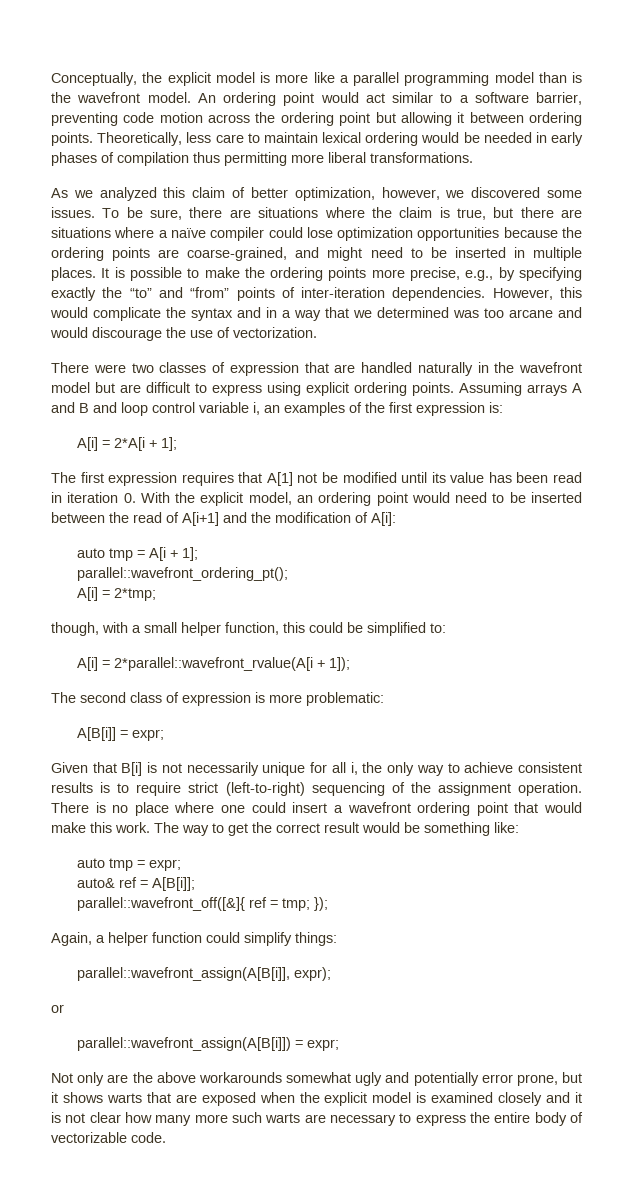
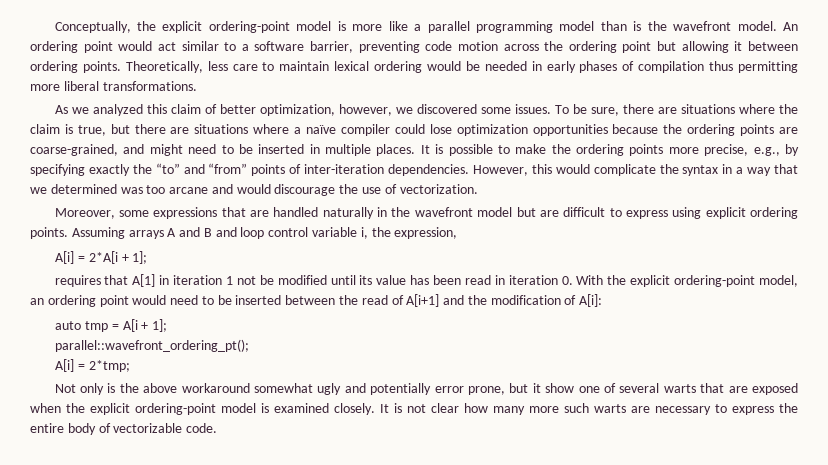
- Conceptually, the explicit model is more like a parallel programming model than is the wavefront model.
+ Conceptually, the explicit ordering-point model is more like a parallel programming model than is the wavefront model.
- However, this would complicate the syntax and in a way that we determined was too arcane and would discourage the use of vectorization.
+ However, this would complicate the syntax in a way that we determined was too arcane and would discourage the use of vectorization.
- There were two classes of expression that are handled naturally in the wavefront model but are difficult to express using explicit ordering points.
+ Moreover, some expressions that are handled naturally in the wavefront model but are difficult to express using explicit ordering points.
- Assuming arrays A and B and loop control variable i, an examples of the first expression is:
+ Assuming arrays A and B and loop control variable i, the expression,
- The first expression requires that A[1] not be modified until its value has been read in iteration 0. With the explicit model, an ordering point would need to be inserted between the read of A[i+1] and the modification of A[i]:
+ requires that A[1] in iteration 1 not be modified until its value has been read in iteration 0. With the explicit ordering-point model, an ordering point would need to be inserted between the read of A[i+1] and the modification of A[i]:
- though, with a small helper function, this could be simplified to:
- A[i] = 2*parallel::wavefront_rvalue(A[i + 1]);
- The second class of expression is more problematic:
- A[B[i]] = expr;
- Given that B[i] is not necessarily unique for all i, the only way to achieve consistent results is to require strict (left-to-right) sequencing of the assignment operation. There is no place where one could insert a wavefront ordering point that would make this work. The way to get the correct result would be something like:
- auto tmp = expr;
- auto& ref = A[B[i]];
- parallel::wavefront_off([&]{ ref = tmp; });
- Again, a helper function could simplify things:
- parallel::wavefront_assign(A[B[i]], expr);
- or
- parallel::wavefront_assign(A[B[i]]) = expr;
- Not only are the above workarounds somewhat ugly and potentially error prone, but it shows warts that are exposed when the explicit model is examined closely and it is not clear how many more such warts are necessary to express the entire body of vectorizable code.
+ Not only is the above workaround somewhat ugly and potentially error prone, but it show one of several warts that are exposed when the explicit ordering-point model is examined closely. It is not clear how many more such warts are necessary to express the entire body of vectorizable code.

